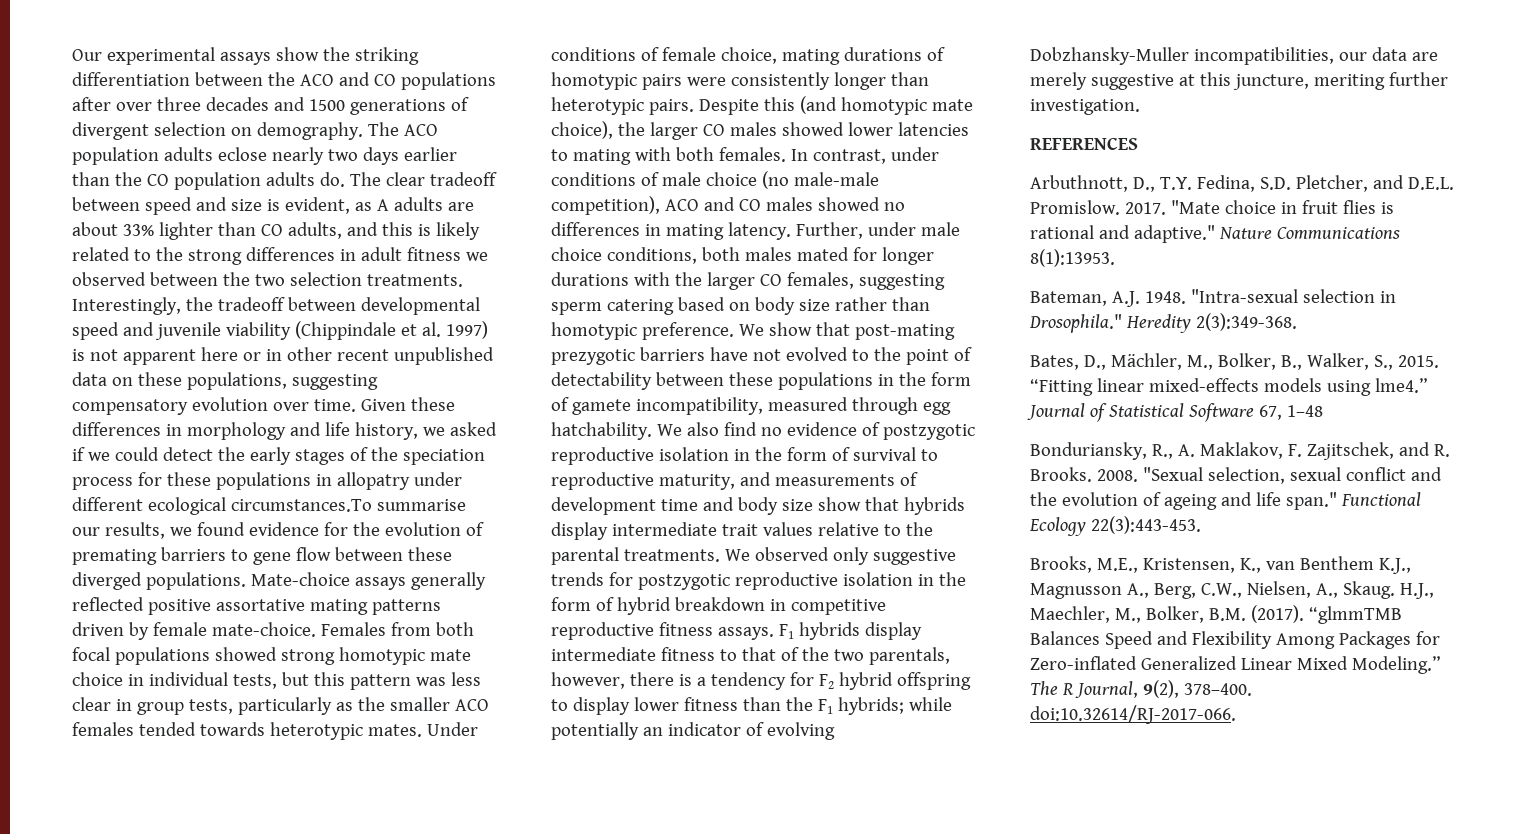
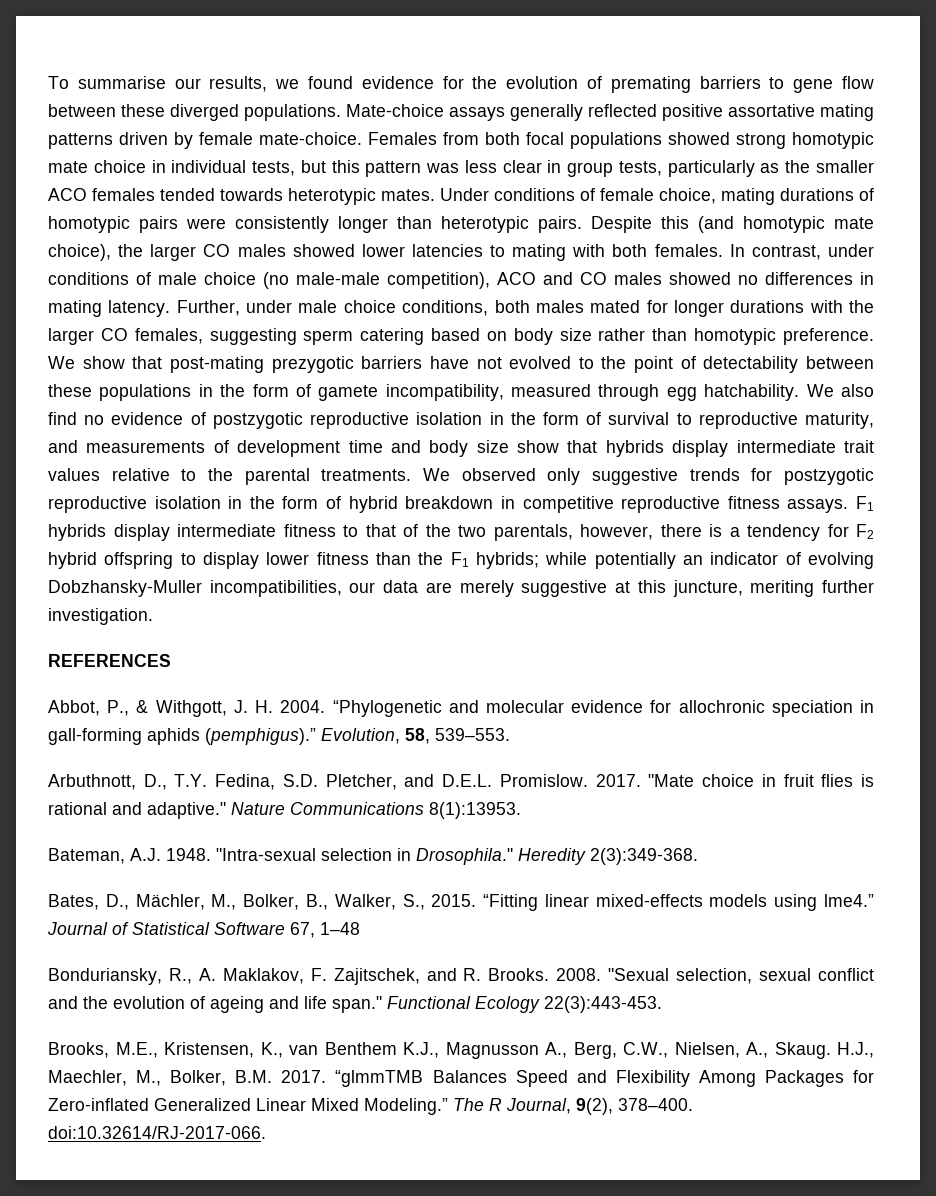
- Our experimental assays show the striking differentiation between the ACO and CO populations after over three decades and 1500 generations of divergent selection on demography. The ACO population adults eclose nearly two days earlier than the CO population adults do. The clear tradeoff between speed and size is evident, as A adults are about 33% lighter than CO adults, and this is likely related to the strong differences in adult fitness we observed between the two selection treatments. Interestingly, the tradeoff between developmental speed and juvenile viability (Chippindale et al. 1997) is not apparent here or in other recent unpublished data on these populations, suggesting compensatory evolution over time. Given these differences in morphology and life history, we asked if we could detect the early stages of the speciation process for these populations in allopatry under different ecological circumstances.To summarise our results, we found evidence for the evolution of premating barriers to gene flow between these diverged populations.
+ To summarise our results, we found evidence for the evolution of premating barriers to gene flow between these diverged populations.
+ Abbot, P., & Withgott, J. H. 2004. “Phylogenetic and molecular evidence for allochronic speciation in gall-forming aphids (pemphigus).” Evolution, 58, 539–553.
- H.J., Maechler, M., Bolker, B.M. (2017).
+ H.J., Maechler, M., Bolker, B.M. 2017.

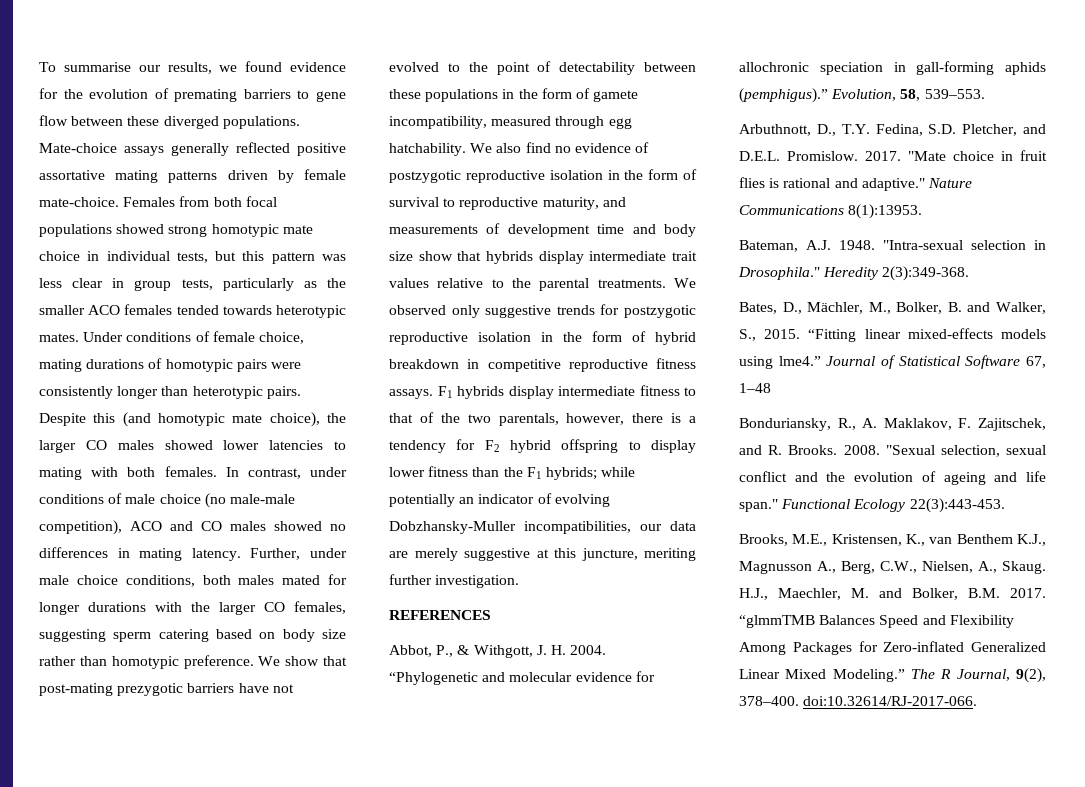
- Bates, D., Mächler, M., Bolker, B., Walker, S., 2015.
+ Bates, D., Mächler, M., Bolker, B. and Walker, S., 2015.
- H.J., Maechler, M., Bolker, B.M. 2017.
+ H.J., Maechler, M. and Bolker, B.M. 2017.

